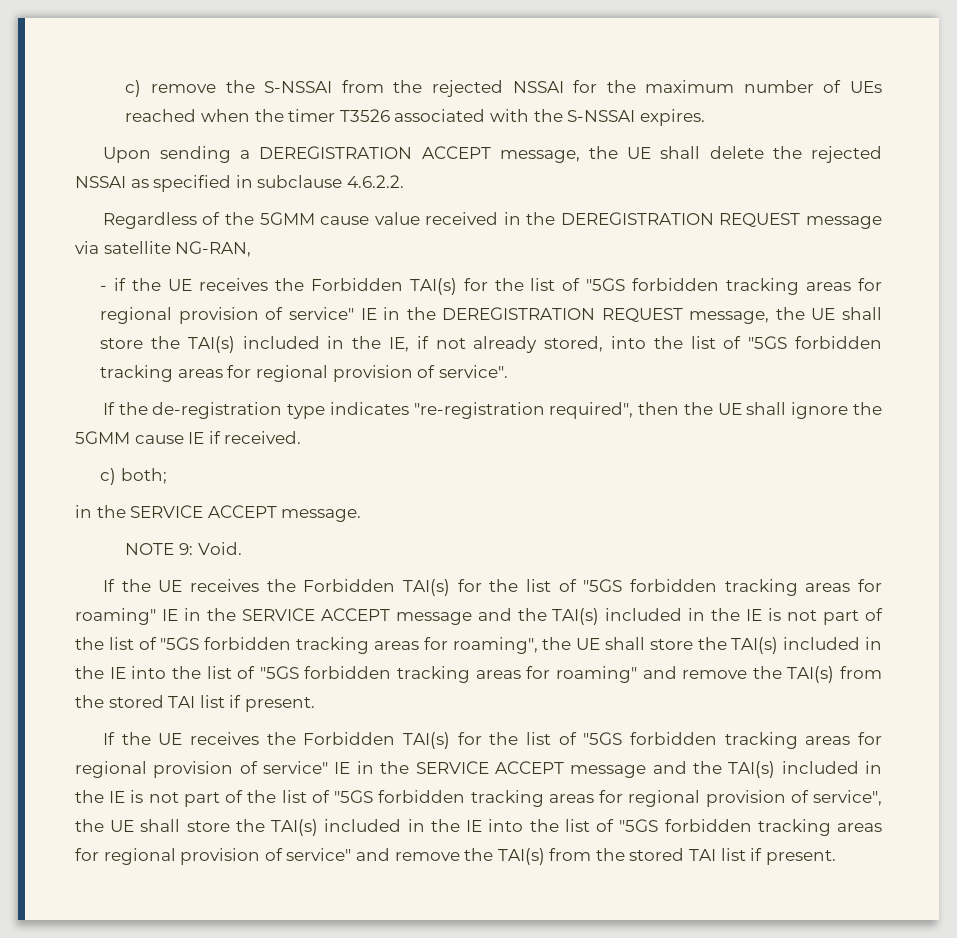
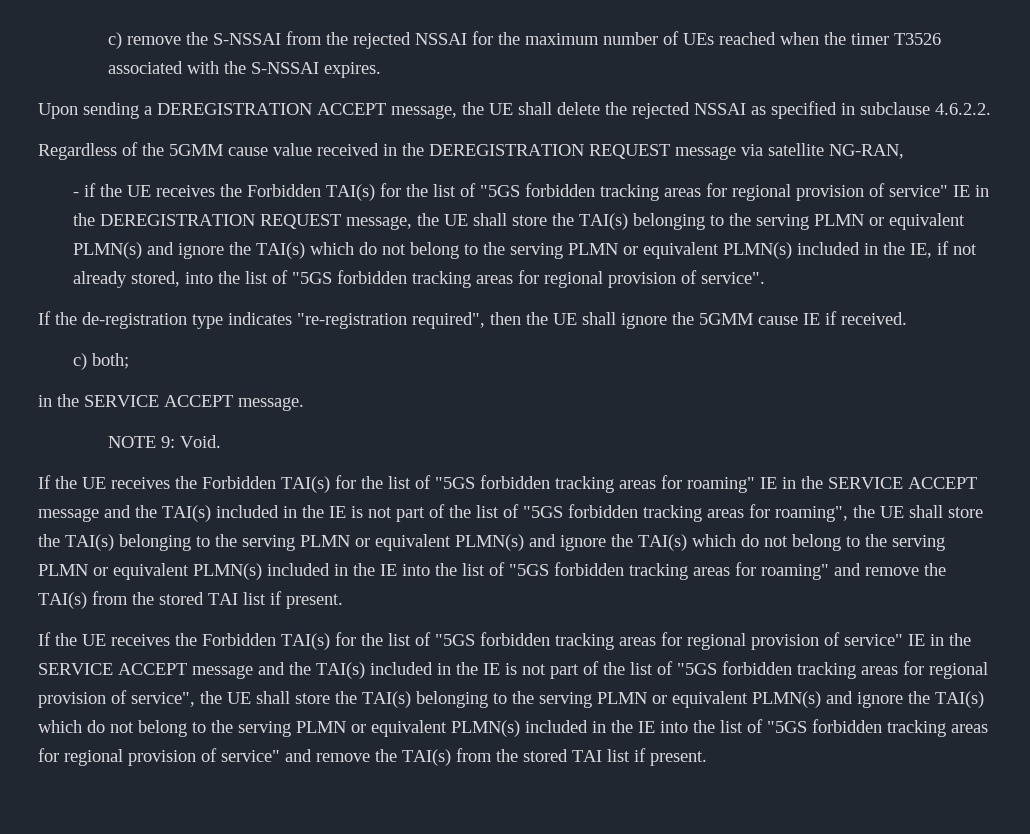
- - if the UE receives the Forbidden TAI(s) for the list of "5GS forbidden tracking areas for regional provision of service" IE in the DEREGISTRATION REQUEST message, the UE shall store the TAI(s) included in the IE, if not already stored, into the list of "5GS forbidden tracking areas for regional provision of service".
+ - if the UE receives the Forbidden TAI(s) for the list of "5GS forbidden tracking areas for regional provision of service" IE in the DEREGISTRATION REQUEST message, the UE shall store the TAI(s) belonging to the serving PLMN or equivalent PLMN(s) and ignore the TAI(s) which do not belong to the serving PLMN or equivalent PLMN(s) included in the IE, if not already stored, into the list of "5GS forbidden tracking areas for regional provision of service".
- If the UE receives the Forbidden TAI(s) for the list of "5GS forbidden tracking areas for roaming" IE in the SERVICE ACCEPT message and the TAI(s) included in the IE is not part of the list of "5GS forbidden tracking areas for roaming", the UE shall store the TAI(s) included in the IE into the list of "5GS forbidden tracking areas for roaming" and remove the TAI(s) from the stored TAI list if present.
+ If the UE receives the Forbidden TAI(s) for the list of "5GS forbidden tracking areas for roaming" IE in the SERVICE ACCEPT message and the TAI(s) included in the IE is not part of the list of "5GS forbidden tracking areas for roaming", the UE shall store the TAI(s) belonging to the serving PLMN or equivalent PLMN(s) and ignore the TAI(s) which do not belong to the serving PLMN or equivalent PLMN(s) included in the IE into the list of "5GS forbidden tracking areas for roaming" and remove the TAI(s) from the stored TAI list if present.
- If the UE receives the Forbidden TAI(s) for the list of "5GS forbidden tracking areas for regional provision of service" IE in the SERVICE ACCEPT message and the TAI(s) included in the IE is not part of the list of "5GS forbidden tracking areas for regional provision of service", the UE shall store the TAI(s) included in the IE into the list of "5GS forbidden tracking areas for regional provision of service" and remove the TAI(s) from the stored TAI list if present.
+ If the UE receives the Forbidden TAI(s) for the list of "5GS forbidden tracking areas for regional provision of service" IE in the SERVICE ACCEPT message and the TAI(s) included in the IE is not part of the list of "5GS forbidden tracking areas for regional provision of service", the UE shall store the TAI(s) belonging to the serving PLMN or equivalent PLMN(s) and ignore the TAI(s) which do not belong to the serving PLMN or equivalent PLMN(s) included in the IE into the list of "5GS forbidden tracking areas for regional provision of service" and remove the TAI(s) from the stored TAI list if present.

